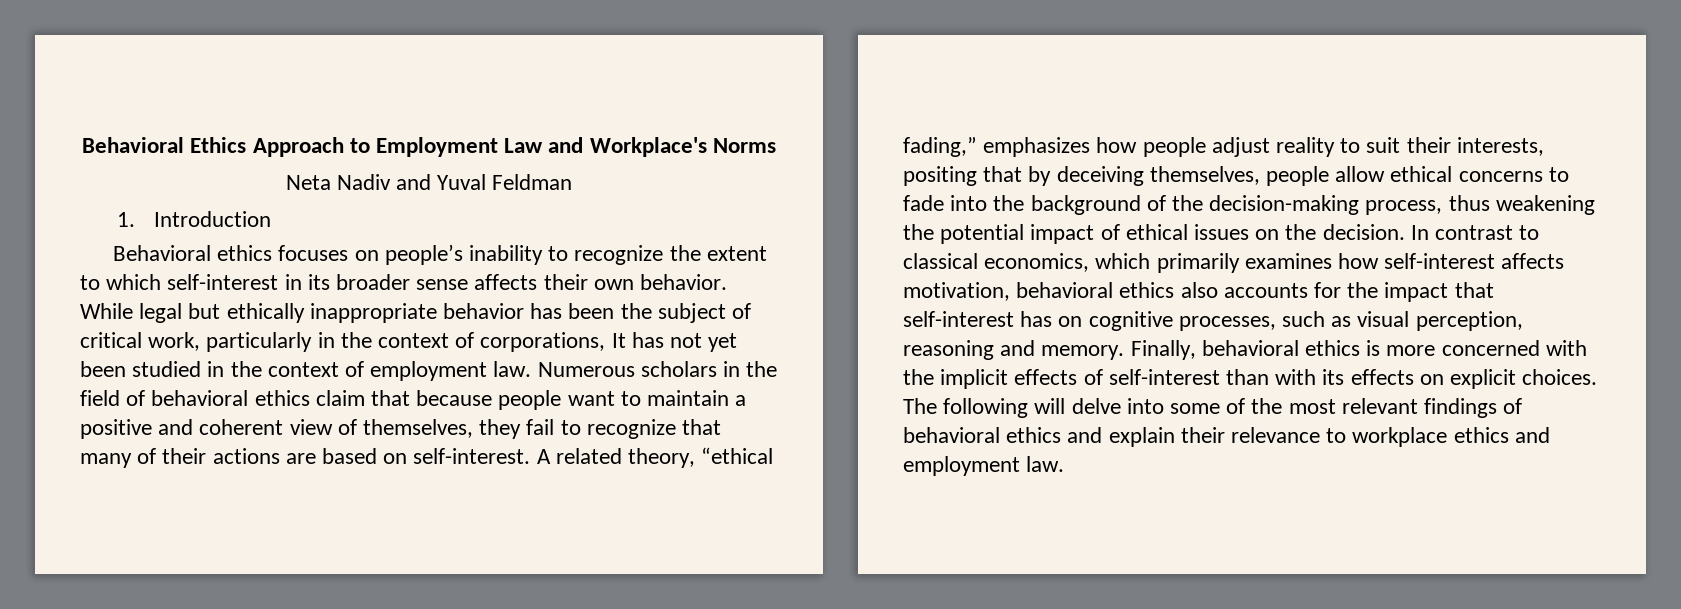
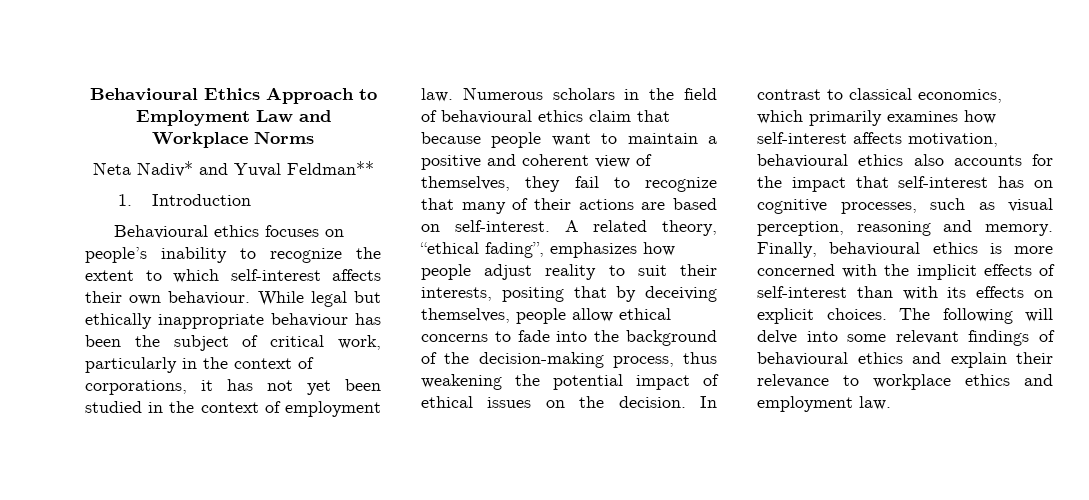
- Behavioral Ethics Approach to Employment Law and Workplace's Norms
+ Behavioural Ethics Approach to Employment Law and Workplace Norms
- Neta Nadiv and Yuval Feldman
+ Neta Nadiv* and Yuval Feldman**
- Behavioral ethics focuses on people’s inability to recognize the extent to which self-interest in its broader sense affects their own behavior.
+ Behavioural ethics focuses on people’s inability to recognize the extent to which self-interest affects their own behaviour.
- While legal but ethically inappropriate behavior has been the subject of critical work, particularly in the context of corporations, It has not yet been studied in the context of employment law.
+ While legal but ethically inappropriate behaviour has been the subject of critical work, particularly in the context of corporations, it has not yet been studied in the context of employment law.
- Numerous scholars in the field of behavioral ethics claim that because people want to maintain a positive and coherent view of themselves, they fail to recognize that many of their actions are based on self-interest.
+ Numerous scholars in the field of behavioural ethics claim that because people want to maintain a positive and coherent view of themselves, they fail to recognize that many of their actions are based on self-interest.
- A related theory, “ethical fading,” emphasizes how people adjust reality to suit their interests, positing that by deceiving themselves, people allow ethical concerns to fade into the background of the decision-making process, thus weakening the potential impact of ethical issues on the decision.
+ A related theory, “ethical fading”, emphasizes how people adjust reality to suit their interests, positing that by deceiving themselves, people allow ethical concerns to fade into the background of the decision-making process, thus weakening the potential impact of ethical issues on the decision.
- In contrast to classical economics, which primarily examines how self-interest affects motivation, behavioral ethics also accounts for the impact that self-interest has on cognitive processes, such as visual perception, reasoning and memory.
+ In contrast to classical economics, which primarily examines how self-interest affects motivation, behavioural ethics also accounts for the impact that self-interest has on cognitive processes, such as visual perception, reasoning and memory.
- Finally, behavioral ethics is more concerned with the implicit effects of self-interest than with its effects on explicit choices.
+ Finally, behavioural ethics is more concerned with the implicit effects of self-interest than with its effects on explicit choices.
- The following will delve into some of the most relevant findings of behavioral ethics and explain their relevance to workplace ethics and employment law.
+ The following will delve into some relevant findings of behavioural ethics and explain their relevance to workplace ethics and employment law.

